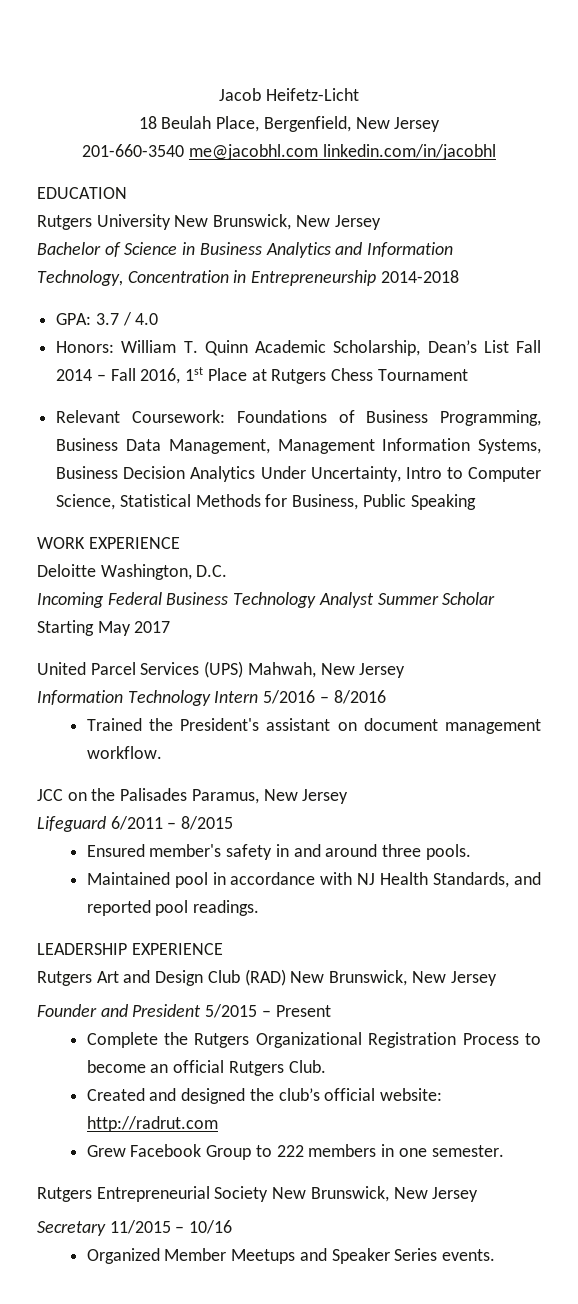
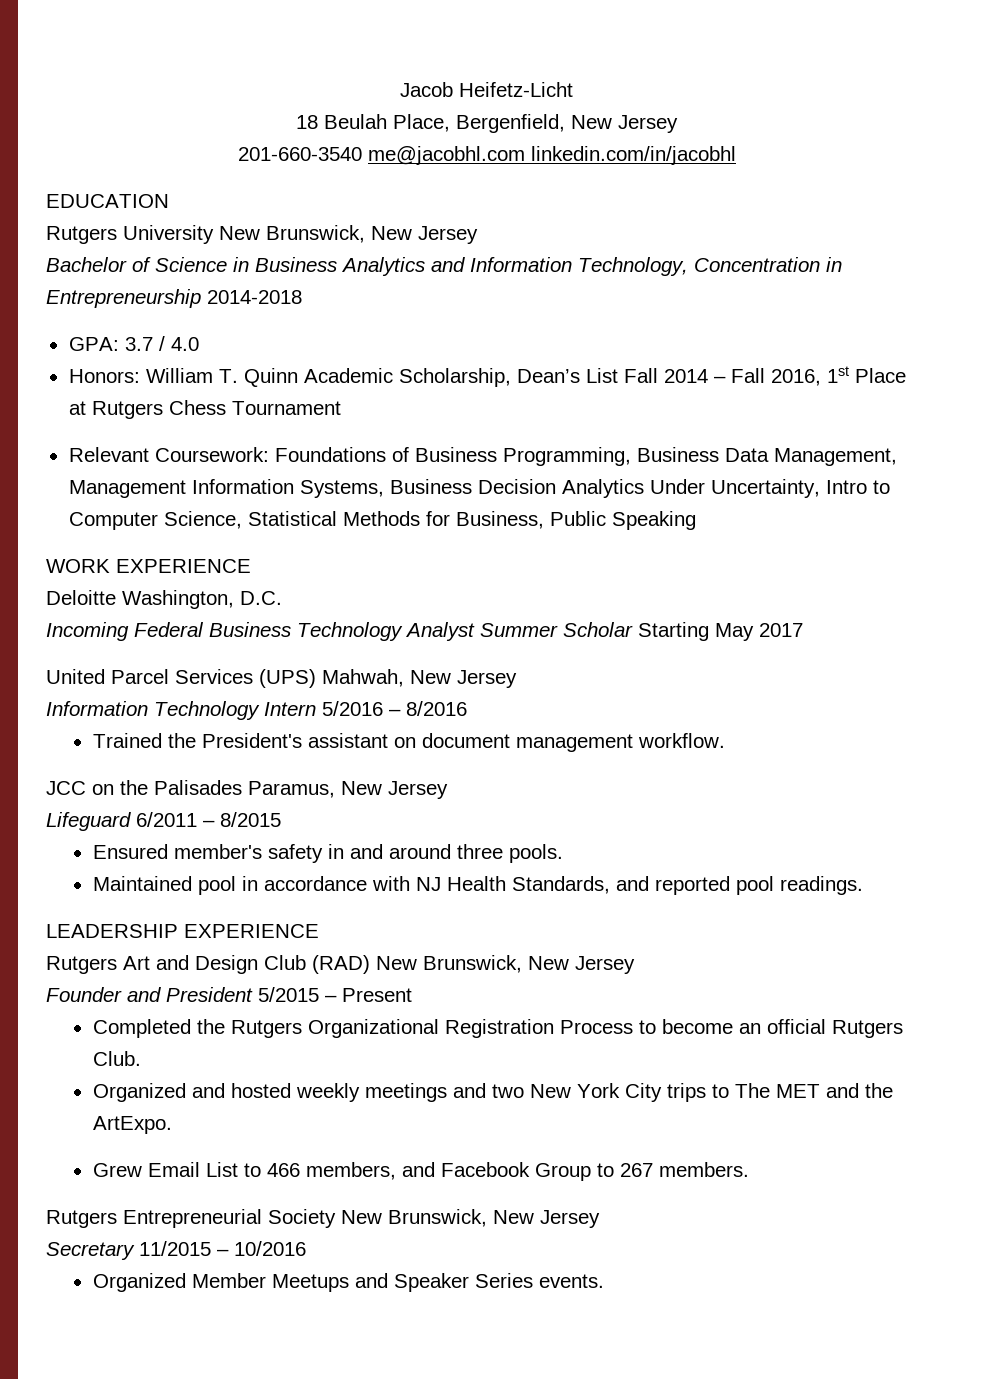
- Complete the Rutgers Organizational Registration Process to become an official Rutgers Club.
+ Completed the Rutgers Organizational Registration Process to become an official Rutgers Club.
- Created and designed the club’s official website: http://radrut.com
- Grew Facebook Group to 222 members in one semester.
+ Organized and hosted weekly meetings and two New York City trips to The MET and the ArtExpo.
+ Grew Email List to 466 members, and Facebook Group to 267 members.
- Secretary 11/2015 – 10/16
+ Secretary 11/2015 – 10/2016

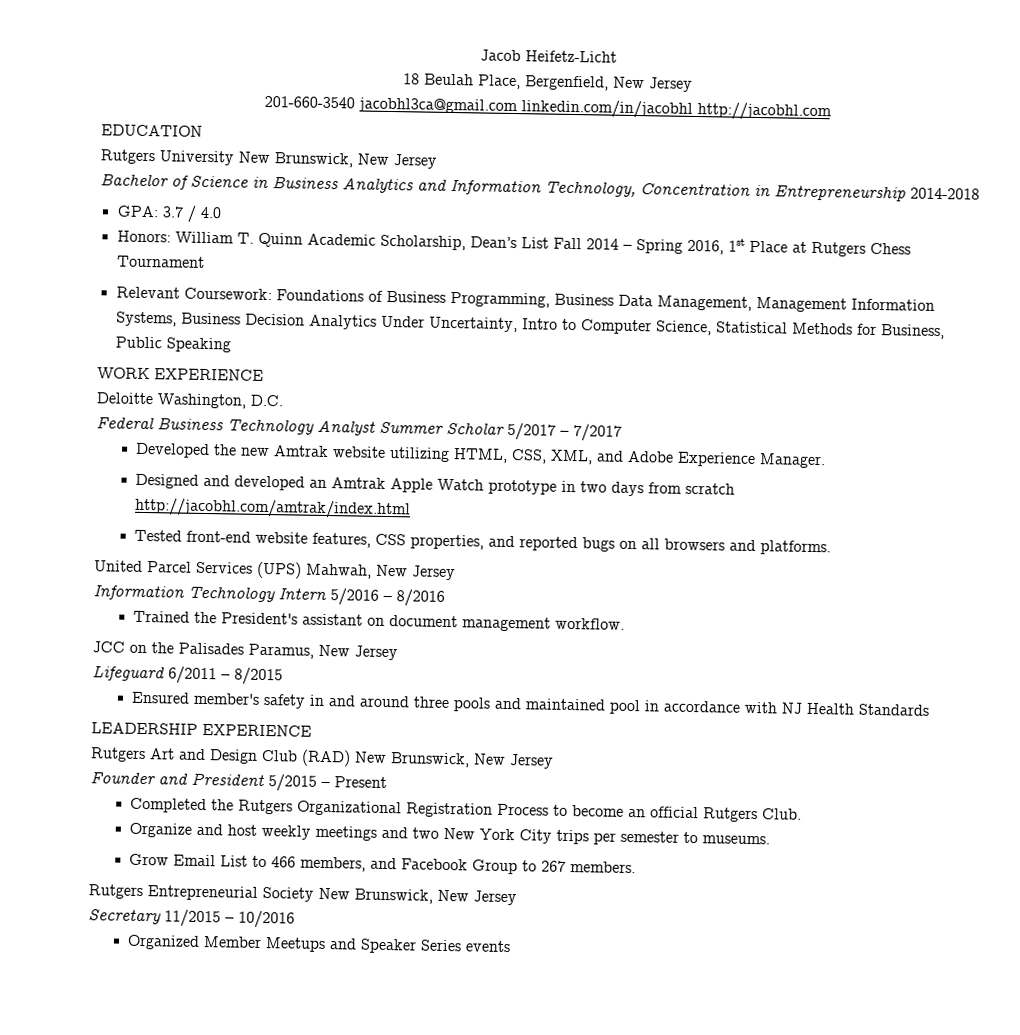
- 201-660-3540 me@jacobhl.com linkedin.com/in/jacobhl
+ 201-660-3540 jacobhl3ca@gmail.com linkedin.com/in/jacobhl http://jacobhl.com
- Honors: William T. Quinn Academic Scholarship, Dean’s List Fall 2014 – Fall 2016, 1st Place at Rutgers Chess Tournament
+ Honors: William T. Quinn Academic Scholarship, Dean’s List Fall 2014 – Spring 2016, 1st Place at Rutgers Chess Tournament
- Incoming Federal Business Technology Analyst Summer Scholar Starting May 2017
+ Federal Business Technology Analyst Summer Scholar 5/2017 – 7/2017
+ Developed the new Amtrak website utilizing HTML, CSS, XML, and Adobe Experience Manager.
+ Designed and developed an Amtrak Apple Watch prototype in two days from scratch http://jacobhl.com/amtrak/index.html
+ Tested front-end website features, CSS properties, and reported bugs on all browsers and platforms.
- Ensured member's safety in and around three pools.
- Maintained pool in accordance with NJ Health Standards, and reported pool readings.
+ Ensured member's safety in and around three pools and maintained pool in accordance with NJ Health Standards
- Organized and hosted weekly meetings and two New York City trips to The MET and the ArtExpo.
- Grew Email List to 466 members, and Facebook Group to 267 members.
+ Organize and host weekly meetings and two New York City trips per semester to museums.
+ Grow Email List to 466 members, and Facebook Group to 267 members.
- Organized Member Meetups and Speaker Series events.
+ Organized Member Meetups and Speaker Series events

